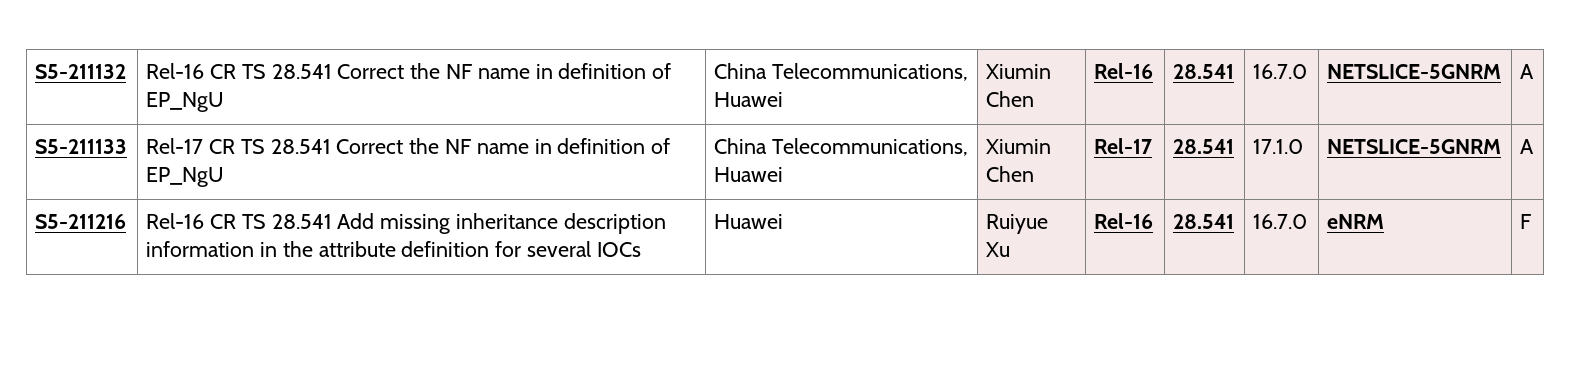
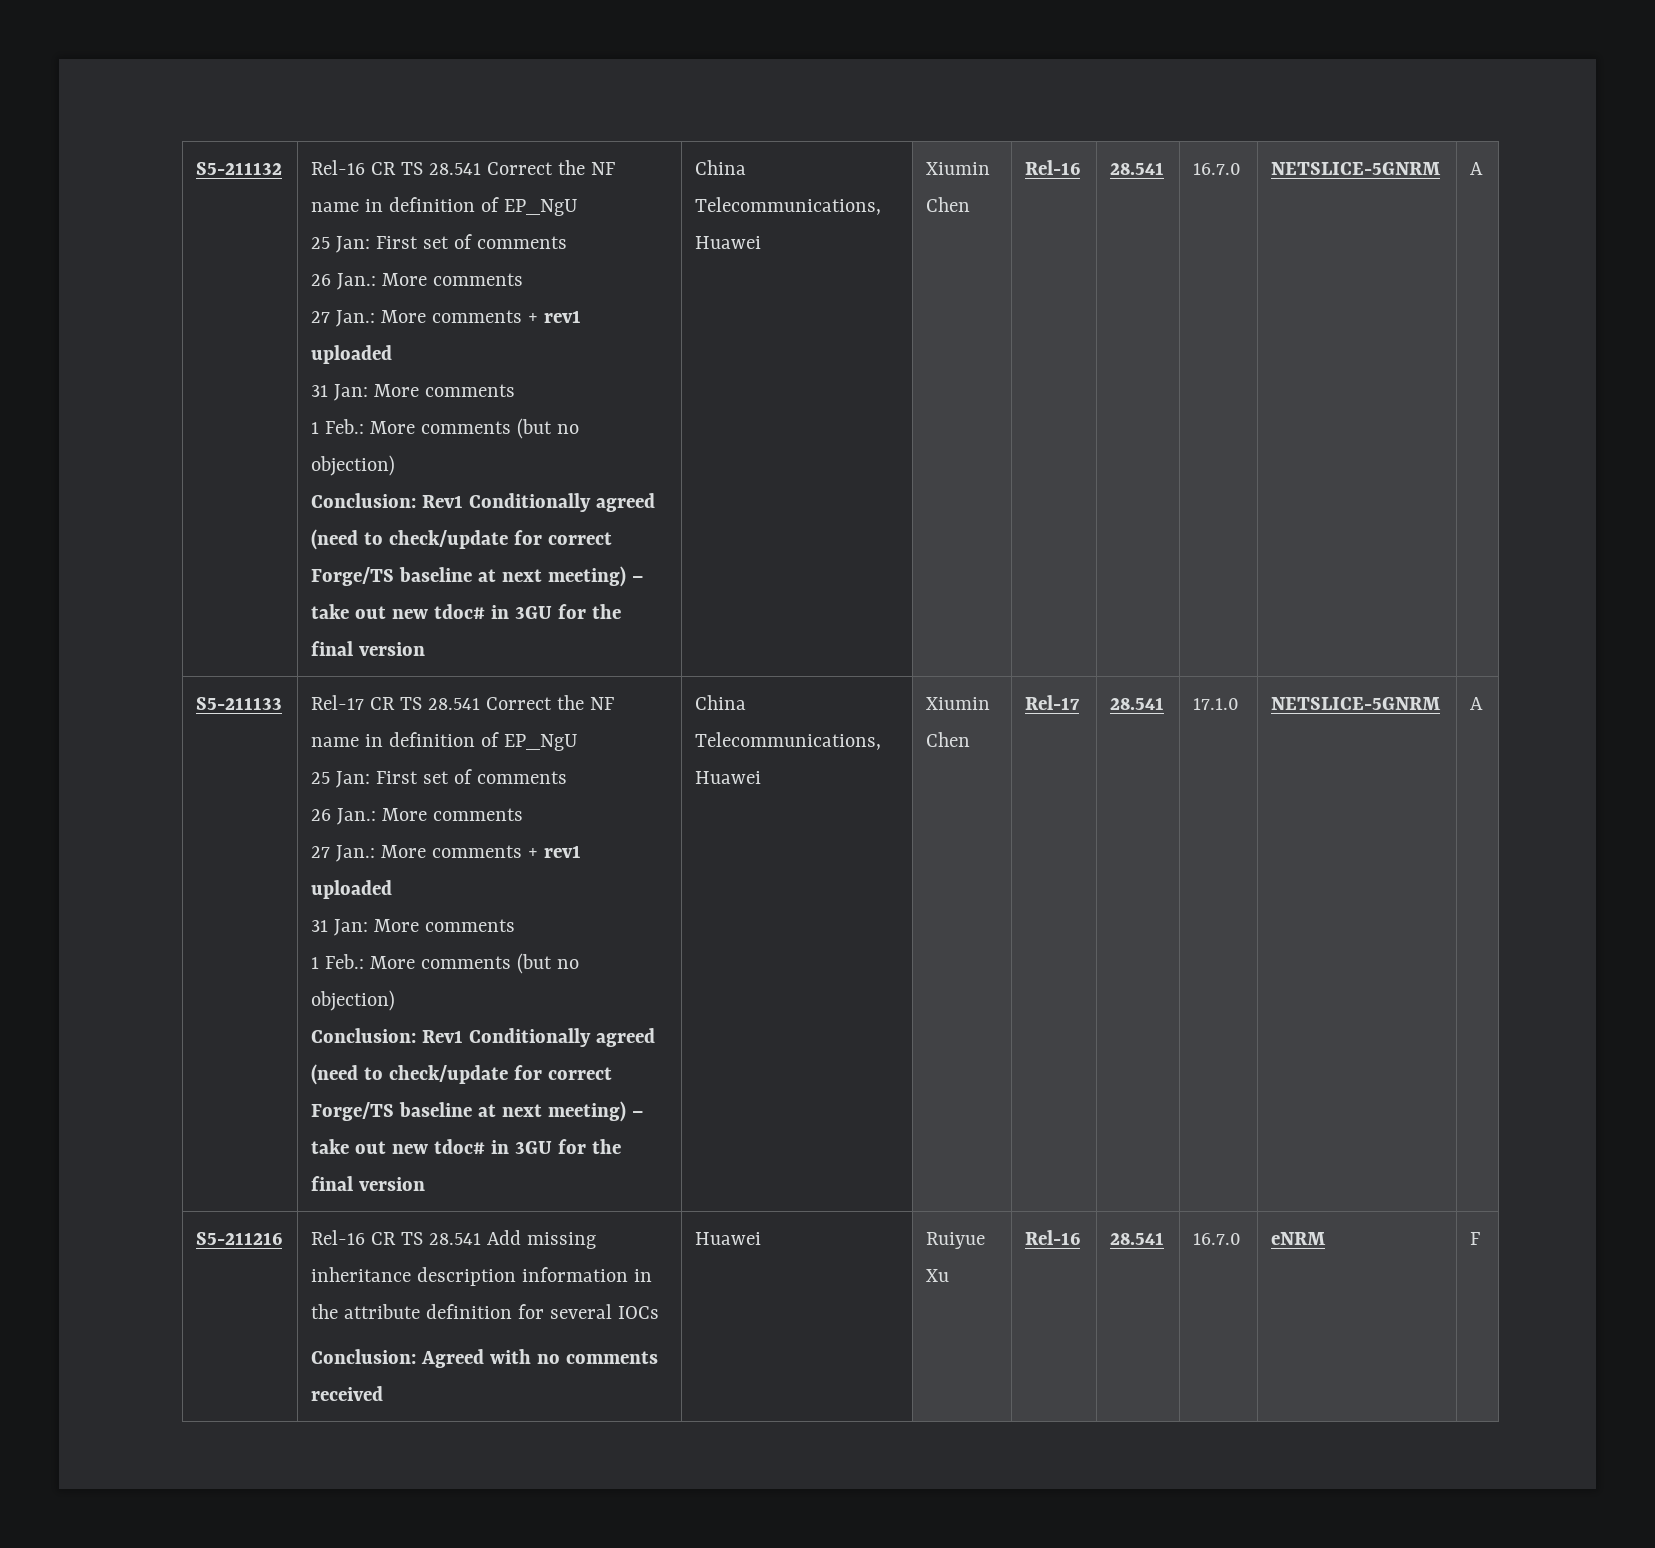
  Rel-16 CR TS 28.541 Correct the NF name in definition of EP_NgU
+ 25 Jan: First set of comments
+ 26 Jan.: More comments
+ 27 Jan.: More comments + rev1 uploaded
+ 31 Jan: More comments
+ 1 Feb.: More comments (but no objection)
+ Conclusion: Rev1 Conditionally agreed (need to check/update for correct Forge/TS baseline at next meeting) – take out new tdoc# in 3GU for the final version
  Rel-17 CR TS 28.541 Correct the NF name in definition of EP_NgU
+ 25 Jan: First set of comments
+ 26 Jan.: More comments
+ 27 Jan.: More comments + rev1 uploaded
+ 31 Jan: More comments
+ 1 Feb.: More comments (but no objection)
+ Conclusion: Rev1 Conditionally agreed (need to check/update for correct Forge/TS baseline at next meeting) – take out new tdoc# in 3GU for the final version
- S5-211216 | Rel-16 CR TS 28.541 Add missing inheritance description information in the attribute definition for several IOCs | Huawei | Ruiyue Xu | Rel-16 | 28.541 | 16.7.0 | eNRM | F
+ S5-211216 | Rel-16 CR TS 28.541 Add missing inheritance description information in the attribute definition for several IOCs
+ Conclusion: Agreed with no comments received | Huawei | Ruiyue Xu | Rel-16 | 28.541 | 16.7.0 | eNRM | F

